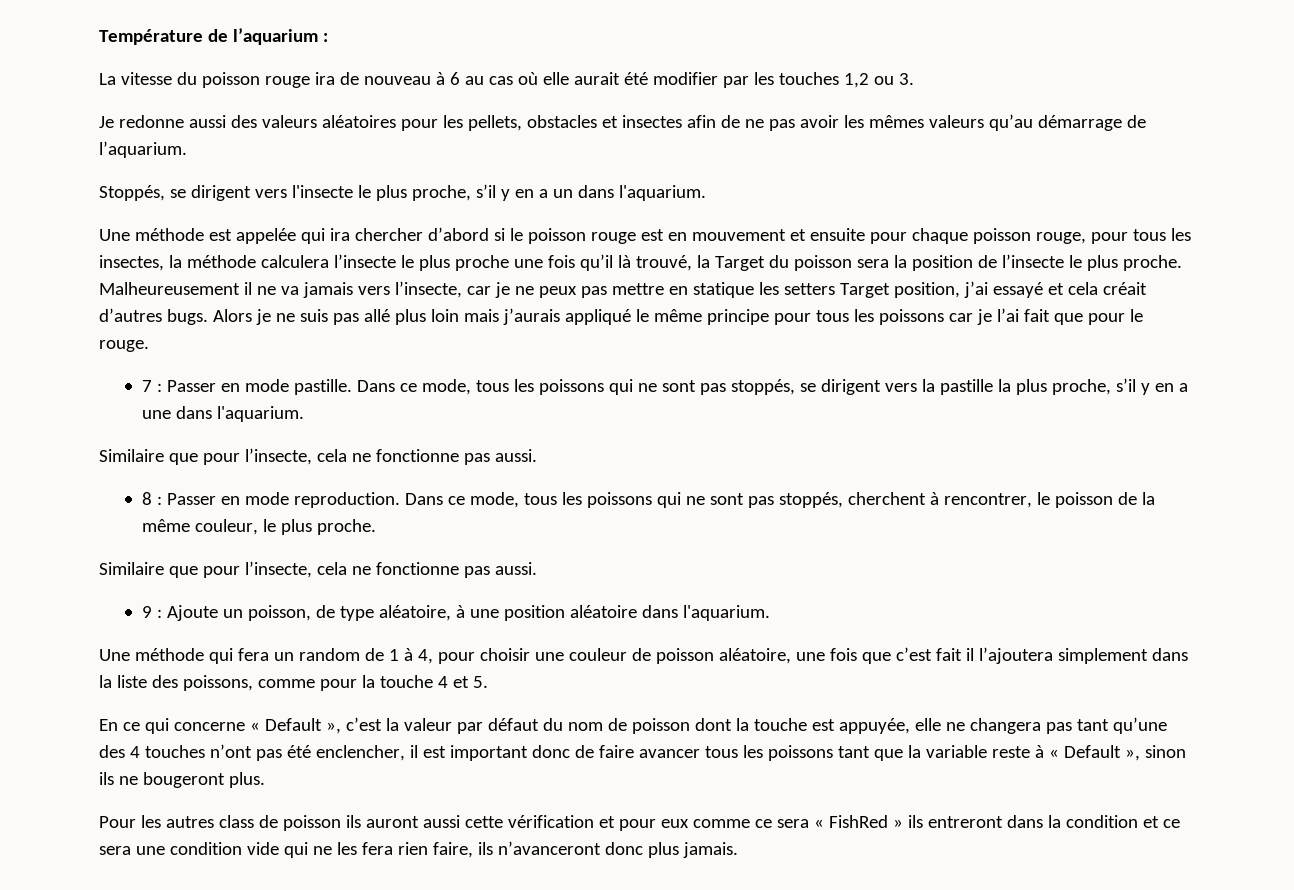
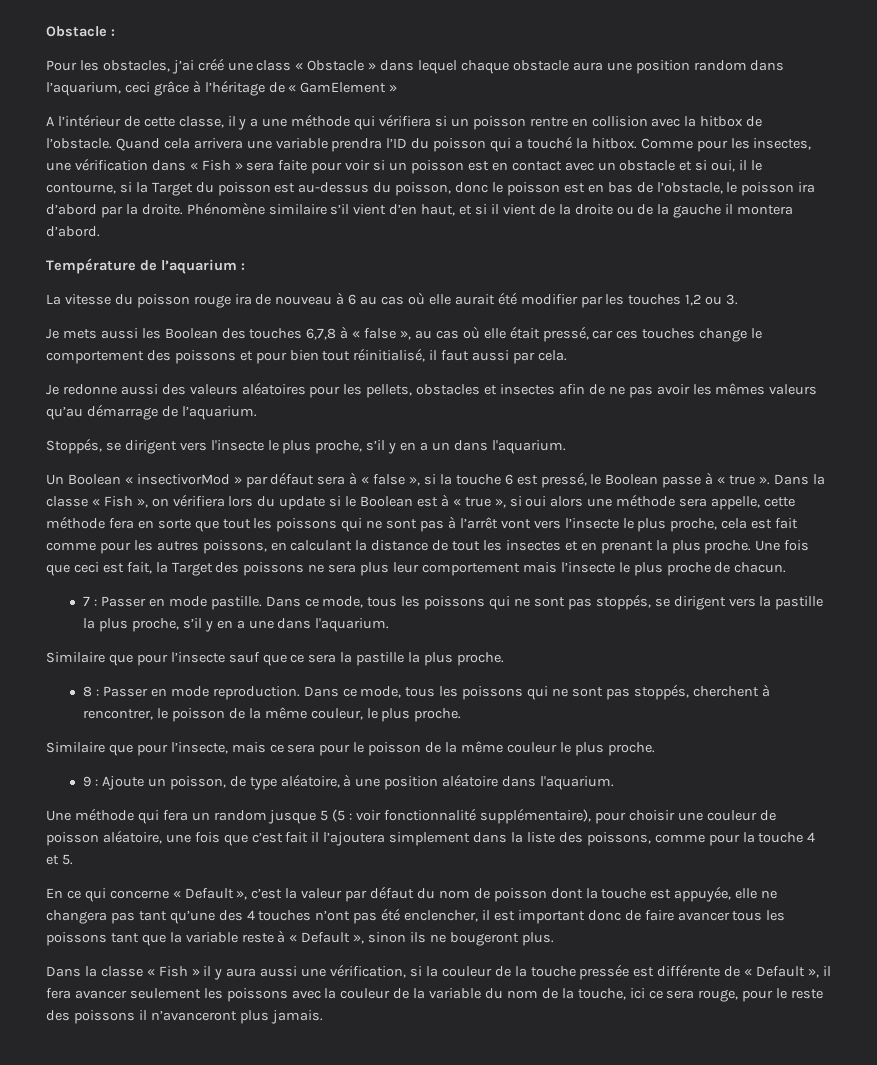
+ Obstacle :
+ Pour les obstacles, j’ai créé une class « Obstacle » dans lequel chaque obstacle aura une position random dans l’aquarium, ceci grâce à l’héritage de « GamElement »
+ A l’intérieur de cette classe, il y a une méthode qui vérifiera si un poisson rentre en collision avec la hitbox de l’obstacle. Quand cela arrivera une variable prendra l’ID du poisson qui a touché la hitbox. Comme pour les insectes, une vérification dans « Fish » sera faite pour voir si un poisson est en contact avec un obstacle et si oui, il le contourne, si la Target du poisson est au-dessus du poisson, donc le poisson est en bas de l’obstacle, le poisson ira d’abord par la droite. Phénomène similaire s’il vient d’en haut, et si il vient de la droite ou de la gauche il montera d’abord.
+ Je mets aussi les Boolean des touches 6,7,8 à « false », au cas où elle était pressé, car ces touches change le comportement des poissons et pour bien tout réinitialisé, il faut aussi par cela.
- Une méthode est appelée qui ira chercher d’abord si le poisson rouge est en mouvement et ensuite pour chaque poisson rouge, pour tous les insectes, la méthode calculera l’insecte le plus proche une fois qu’il là trouvé, la Target du poisson sera la position de l’insecte le plus proche. Malheureusement il ne va jamais vers l’insecte, car je ne peux pas mettre en statique les setters Target position, j’ai essayé et cela créait d’autres bugs. Alors je ne suis pas allé plus loin mais j’aurais appliqué le même principe pour tous les poissons car je l’ai fait que pour le rouge.
+ Un Boolean « insectivorMod » par défaut sera à « false », si la touche 6 est pressé, le Boolean passe à « true ». Dans la classe « Fish », on vérifiera lors du update si le Boolean est à « true », si oui alors une méthode sera appelle, cette méthode fera en sorte que tout les poissons qui ne sont pas à l’arrêt vont vers l’insecte le plus proche, cela est fait comme pour les autres poissons, en calculant la distance de tout les insectes et en prenant la plus proche. Une fois que ceci est fait, la Target des poissons ne sera plus leur comportement mais l’insecte le plus proche de chacun.
  Dans ce mode, tous les poissons qui ne sont pas stoppés, se dirigent vers la pastille la plus proche, s’il y en a une dans l'aquarium.
- Similaire que pour l’insecte, cela ne fonctionne pas aussi.
+ Similaire que pour l’insecte sauf que ce sera la pastille la plus proche.
  Dans ce mode, tous les poissons qui ne sont pas stoppés, cherchent à rencontrer, le poisson de la même couleur, le plus proche.
- Similaire que pour l’insecte, cela ne fonctionne pas aussi.
+ Similaire que pour l’insecte, mais ce sera pour le poisson de la même couleur le plus proche.
- Une méthode qui fera un random de 1 à 4, pour choisir une couleur de poisson aléatoire, une fois que c’est fait il l’ajoutera simplement dans la liste des poissons, comme pour la touche 4 et 5.
+ Une méthode qui fera un random jusque 5 (5 : voir fonctionnalité supplémentaire), pour choisir une couleur de poisson aléatoire, une fois que c’est fait il l’ajoutera simplement dans la liste des poissons, comme pour la touche 4 et 5.
- Pour les autres class de poisson ils auront aussi cette vérification et pour eux comme ce sera « FishRed » ils entreront dans la condition et ce sera une condition vide qui ne les fera rien faire, ils n’avanceront donc plus jamais.
+ Dans la classe « Fish » il y aura aussi une vérification, si la couleur de la touche pressée est différente de « Default », il fera avancer seulement les poissons avec la couleur de la variable du nom de la touche, ici ce sera rouge, pour le reste des poissons il n’avanceront plus jamais.

